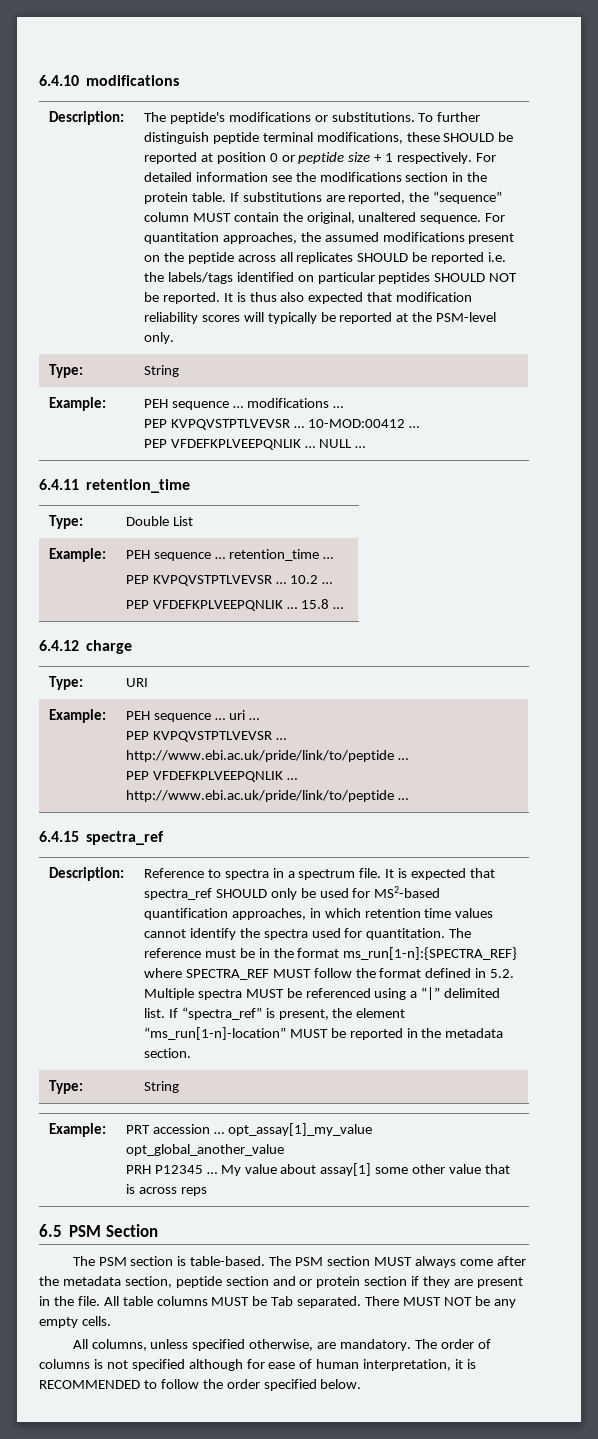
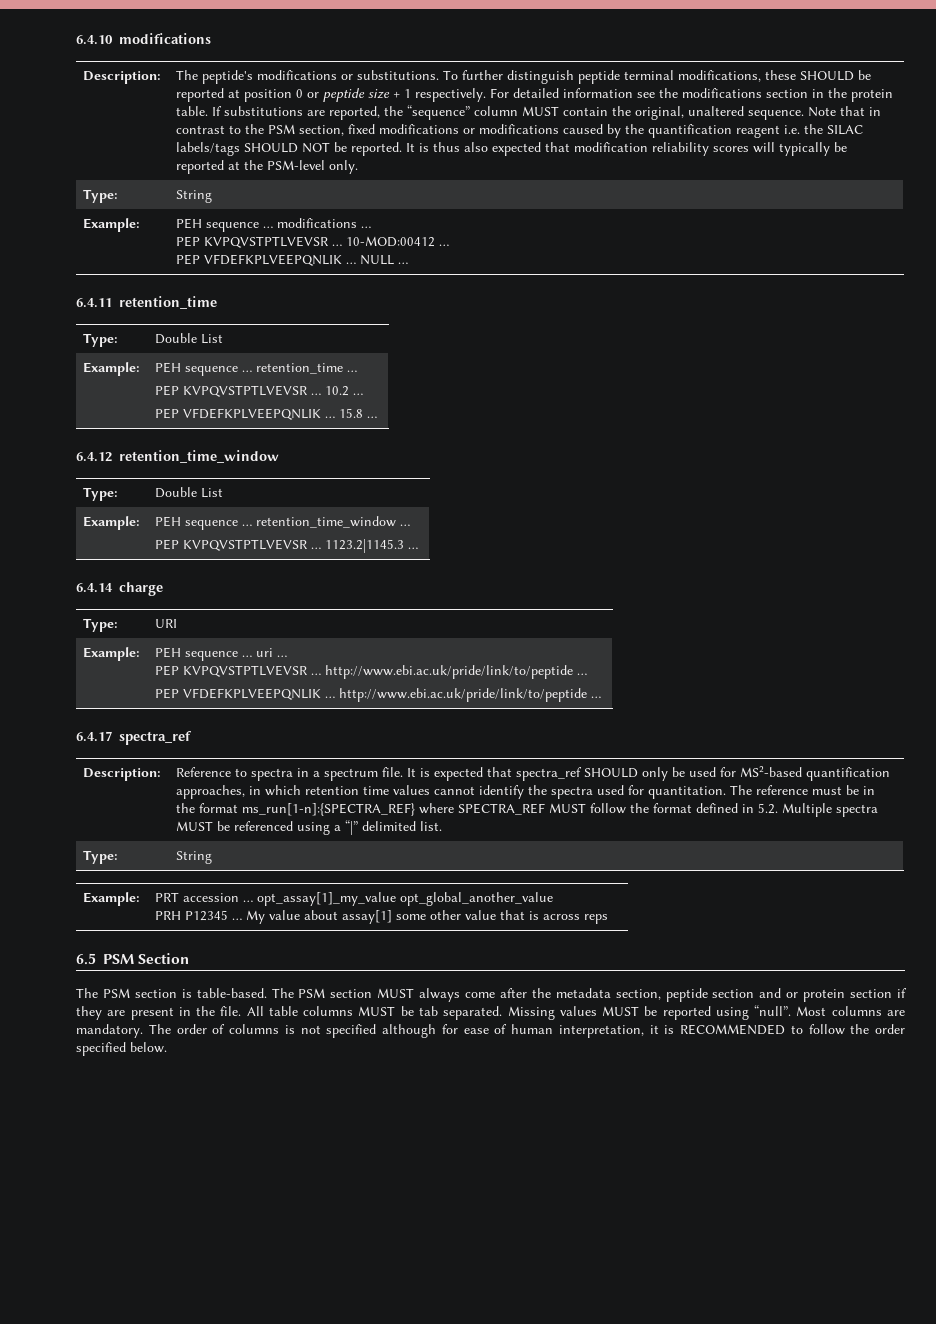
- For quantitation approaches, the assumed modifications present on the peptide across all replicates SHOULD be reported i.e. the labels/tags identified on particular peptides SHOULD NOT be reported.
+ Note that in contrast to the PSM section, fixed modifications or modifications caused by the quantification reagent i.e. the SILAC labels/tags SHOULD NOT be reported.
- 6.4.12 charge
+ 6.4.12 retention_time_window
+ Type: | Double List
+ Example: | PEH sequence … retention_time_window …
+ PEP KVPQVSTPTLVEVSR … 1123.2|1145.3 …
+ 6.4.14 charge
- 6.4.15 spectra_ref
+ 6.4.17 spectra_ref
- If “spectra_ref” is present, the element “ms_run[1-n]-location” MUST be reported in the metadata section.
- All table columns MUST be Tab separated. There MUST NOT be any empty cells.
- All columns, unless specified otherwise, are mandatory.
+ All table columns MUST be tab separated. Missing values MUST be reported using “null”. Most columns are mandatory.

